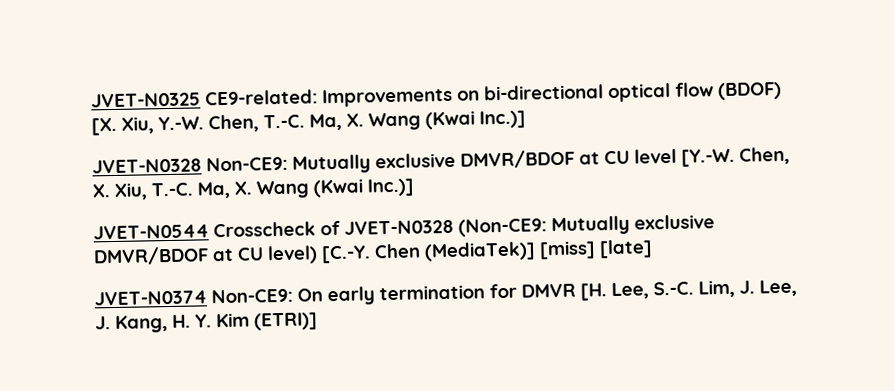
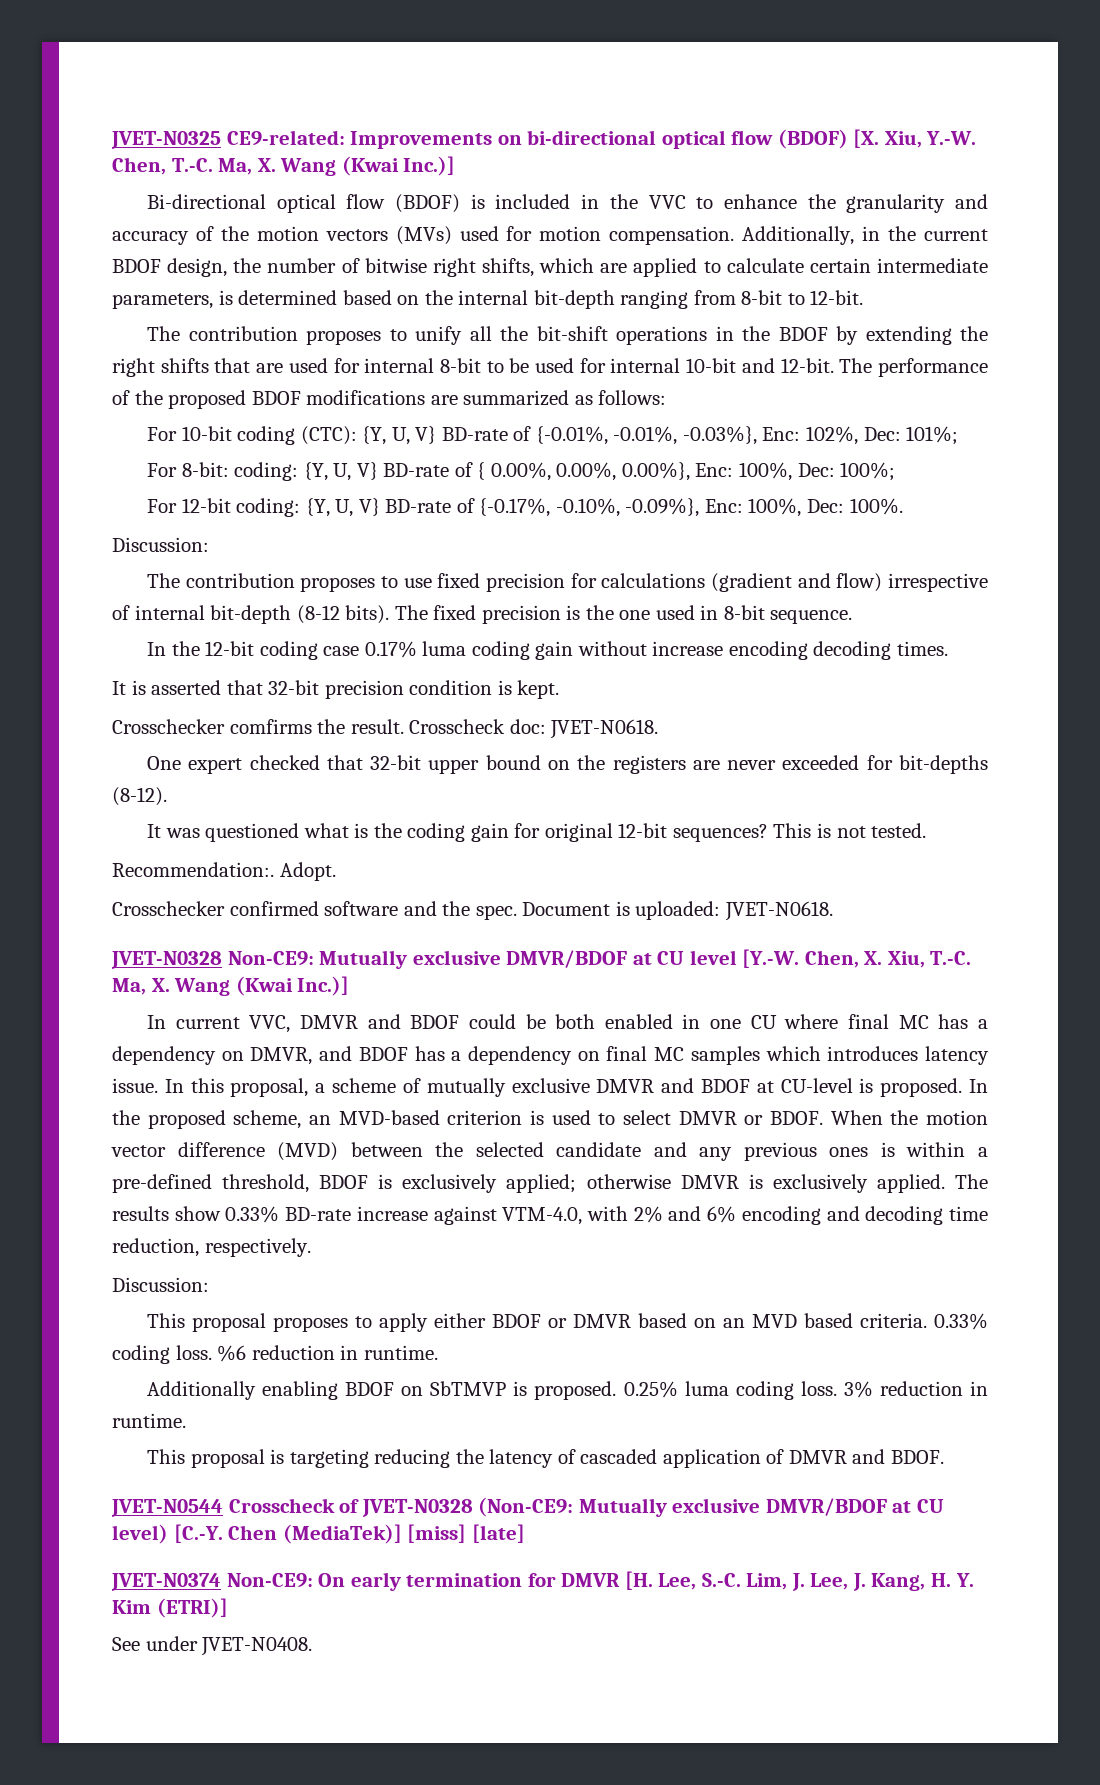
+ Bi-directional optical flow (BDOF) is included in the VVC to enhance the granularity and accuracy of the motion vectors (MVs) used for motion compensation. Additionally, in the current BDOF design, the number of bitwise right shifts, which are applied to calculate certain intermediate parameters, is determined based on the internal bit-depth ranging from 8-bit to 12-bit.
+ The contribution proposes to unify all the bit-shift operations in the BDOF by extending the right shifts that are used for internal 8-bit to be used for internal 10-bit and 12-bit. The performance of the proposed BDOF modifications are summarized as follows:
+ For 10-bit coding (CTC): {Y, U, V} BD-rate of {-0.01%, -0.01%, -0.03%}, Enc: 102%, Dec: 101%;
+ For 8-bit: coding: {Y, U, V} BD-rate of { 0.00%, 0.00%, 0.00%}, Enc: 100%, Dec: 100%;
+ For 12-bit coding: {Y, U, V} BD-rate of {-0.17%, -0.10%, -0.09%}, Enc: 100%, Dec: 100%.
+ Discussion:
+ The contribution proposes to use fixed precision for calculations (gradient and flow) irrespective of internal bit-depth (8-12 bits). The fixed precision is the one used in 8-bit sequence.
+ In the 12-bit coding case 0.17% luma coding gain without increase encoding decoding times.
+ It is asserted that 32-bit precision condition is kept.
+ Crosschecker comfirms the result. Crosscheck doc: JVET-N0618.
+ One expert checked that 32-bit upper bound on the registers are never exceeded for bit-depths (8-12).
+ It was questioned what is the coding gain for original 12-bit sequences? This is not tested.
+ Recommendation:. Adopt.
+ Crosschecker confirmed software and the spec. Document is uploaded: JVET-N0618.
+ In current VVC, DMVR and BDOF could be both enabled in one CU where final MC has a dependency on DMVR, and BDOF has a dependency on final MC samples which introduces latency issue. In this proposal, a scheme of mutually exclusive DMVR and BDOF at CU-level is proposed. In the proposed scheme, an MVD-based criterion is used to select DMVR or BDOF. When the motion vector difference (MVD) between the selected candidate and any previous ones is within a pre-defined threshold, BDOF is exclusively applied; otherwise DMVR is exclusively applied. The results show 0.33% BD-rate increase against VTM-4.0, with 2% and 6% encoding and decoding time reduction, respectively.
+ Discussion:
+ This proposal proposes to apply either BDOF or DMVR based on an MVD based criteria. 0.33% coding loss. %6 reduction in runtime.
+ Additionally enabling BDOF on SbTMVP is proposed. 0.25% luma coding loss. 3% reduction in runtime.
+ This proposal is targeting reducing the latency of cascaded application of DMVR and BDOF.
+ See under JVET-N0408.

